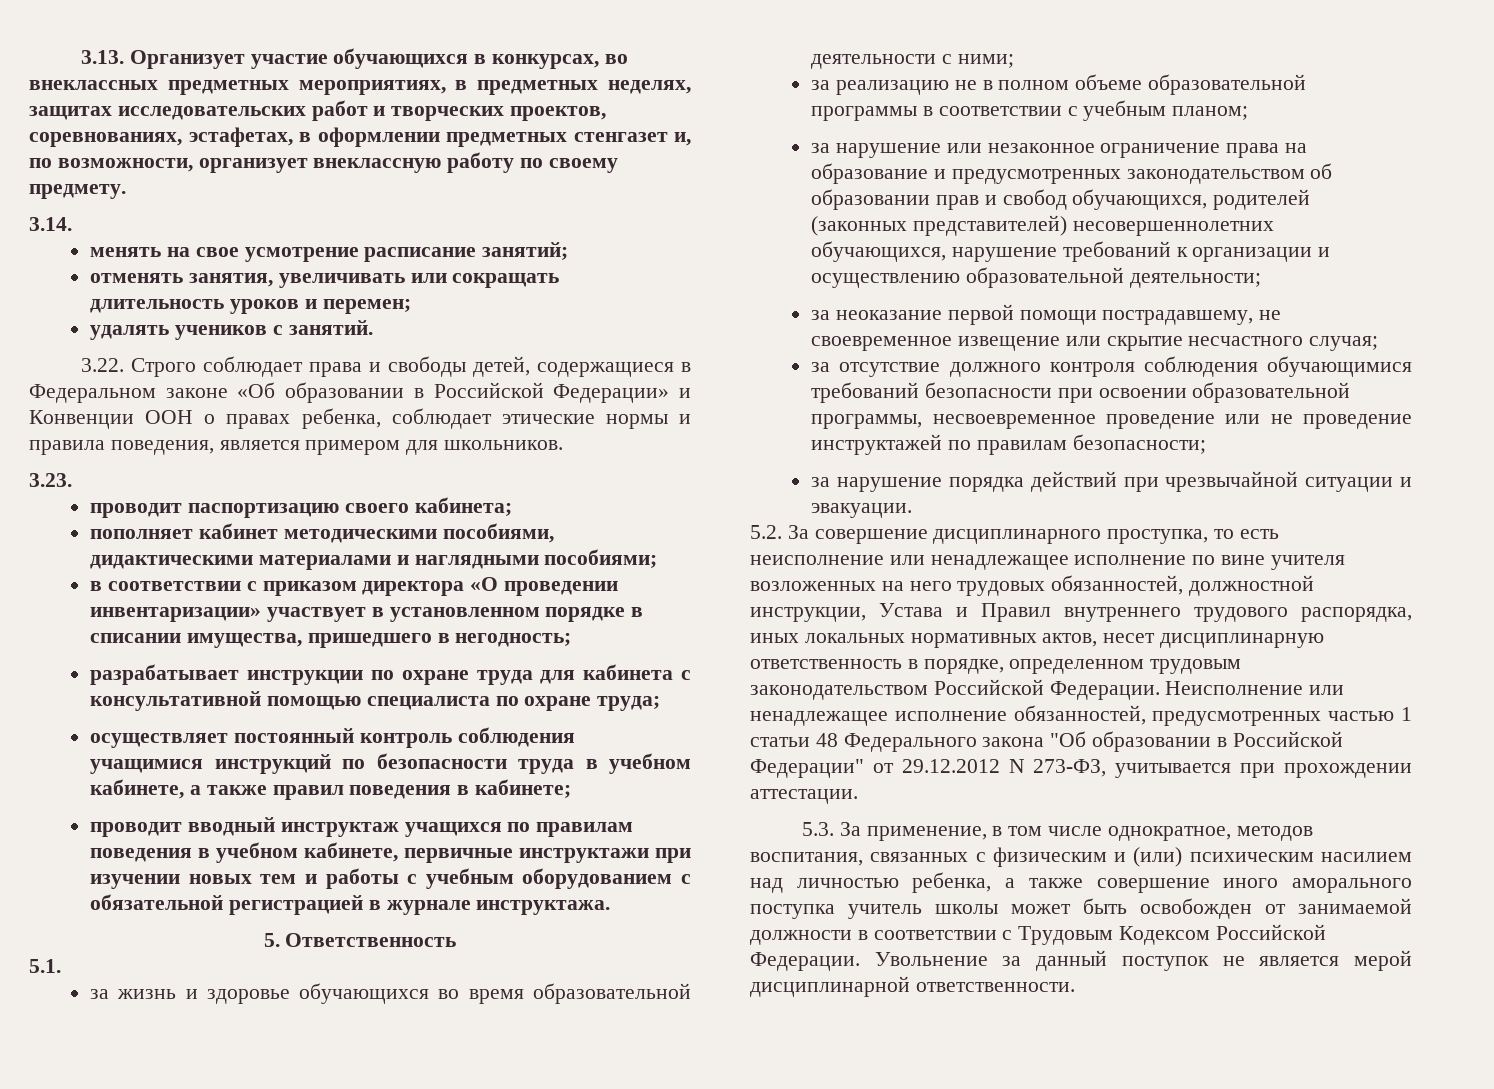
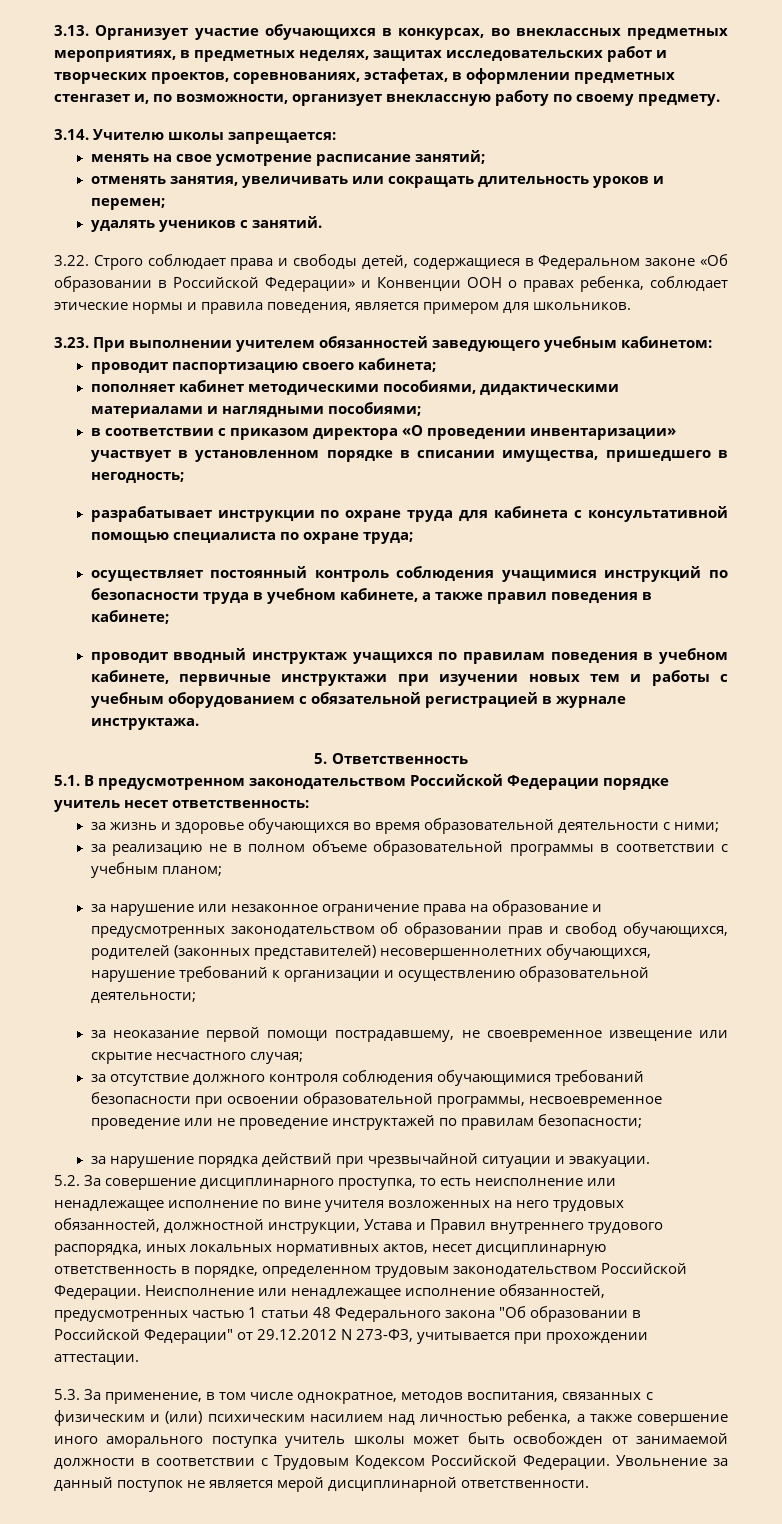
- 3.14.
+ 3.14. Учителю школы запрещается:
- 3.23.
+ 3.23. При выполнении учителем обязанностей заведующего учебным кабинетом:
- 5.1.
+ 5.1. В предусмотренном законодательством Российской Федерации порядке учитель несет ответственность:

